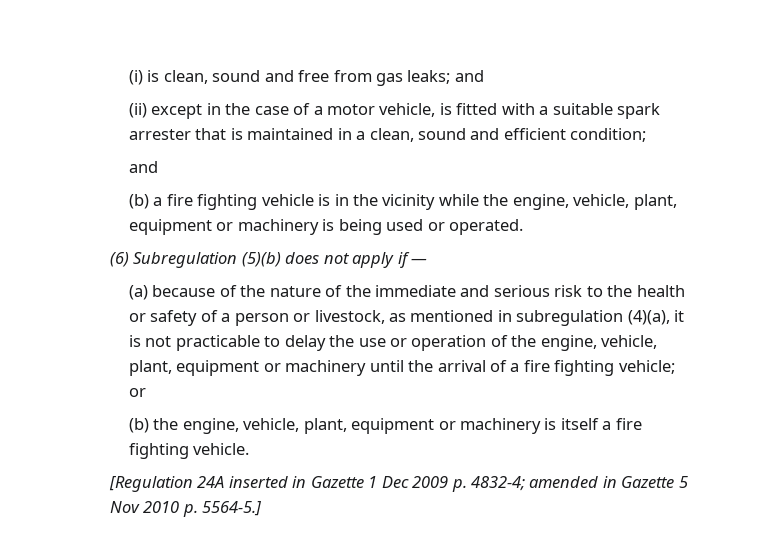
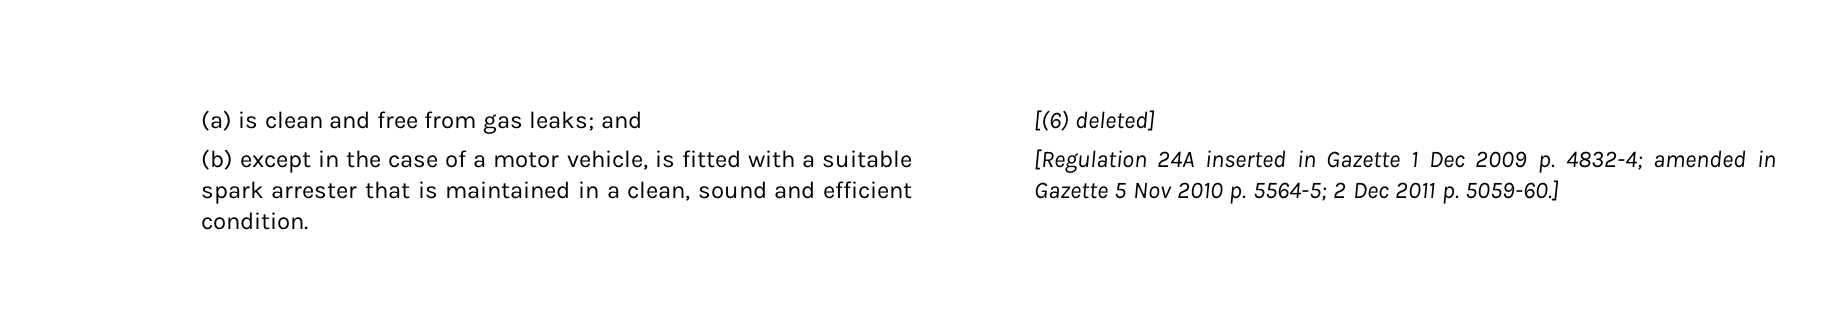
- (i) is clean, sound and free from gas leaks; and
+ (a) is clean and free from gas leaks; and
- (ii) except in the case of a motor vehicle, is fitted with a suitable spark arrester that is maintained in a clean, sound and efficient condition;
- and
- (b) a fire fighting vehicle is in the vicinity while the engine, vehicle, plant, equipment or machinery is being used or operated.
- (6) Subregulation (5)(b) does not apply if —
- (a) because of the nature of the immediate and serious risk to the health or safety of a person or livestock, as mentioned in subregulation (4)(a), it is not practicable to delay the use or operation of the engine, vehicle, plant, equipment or machinery until the arrival of a fire fighting vehicle; or
- (b) the engine, vehicle, plant, equipment or machinery is itself a fire fighting vehicle.
+ (b) except in the case of a motor vehicle, is fitted with a suitable spark arrester that is maintained in a clean, sound and efficient condition.
+ [(6) deleted]
- [Regulation 24A inserted in Gazette 1 Dec 2009 p. 4832-4; amended in Gazette 5 Nov 2010 p. 5564-5.]
+ [Regulation 24A inserted in Gazette 1 Dec 2009 p. 4832-4; amended in Gazette 5 Nov 2010 p. 5564-5; 2 Dec 2011 p. 5059-60.]

